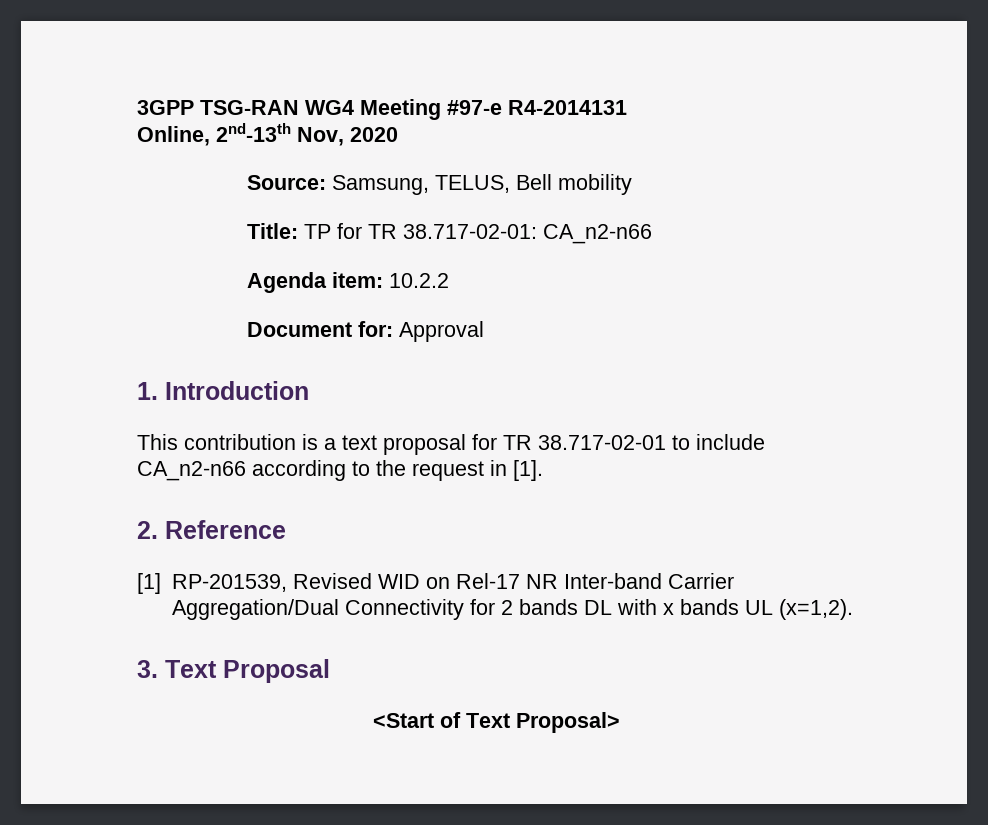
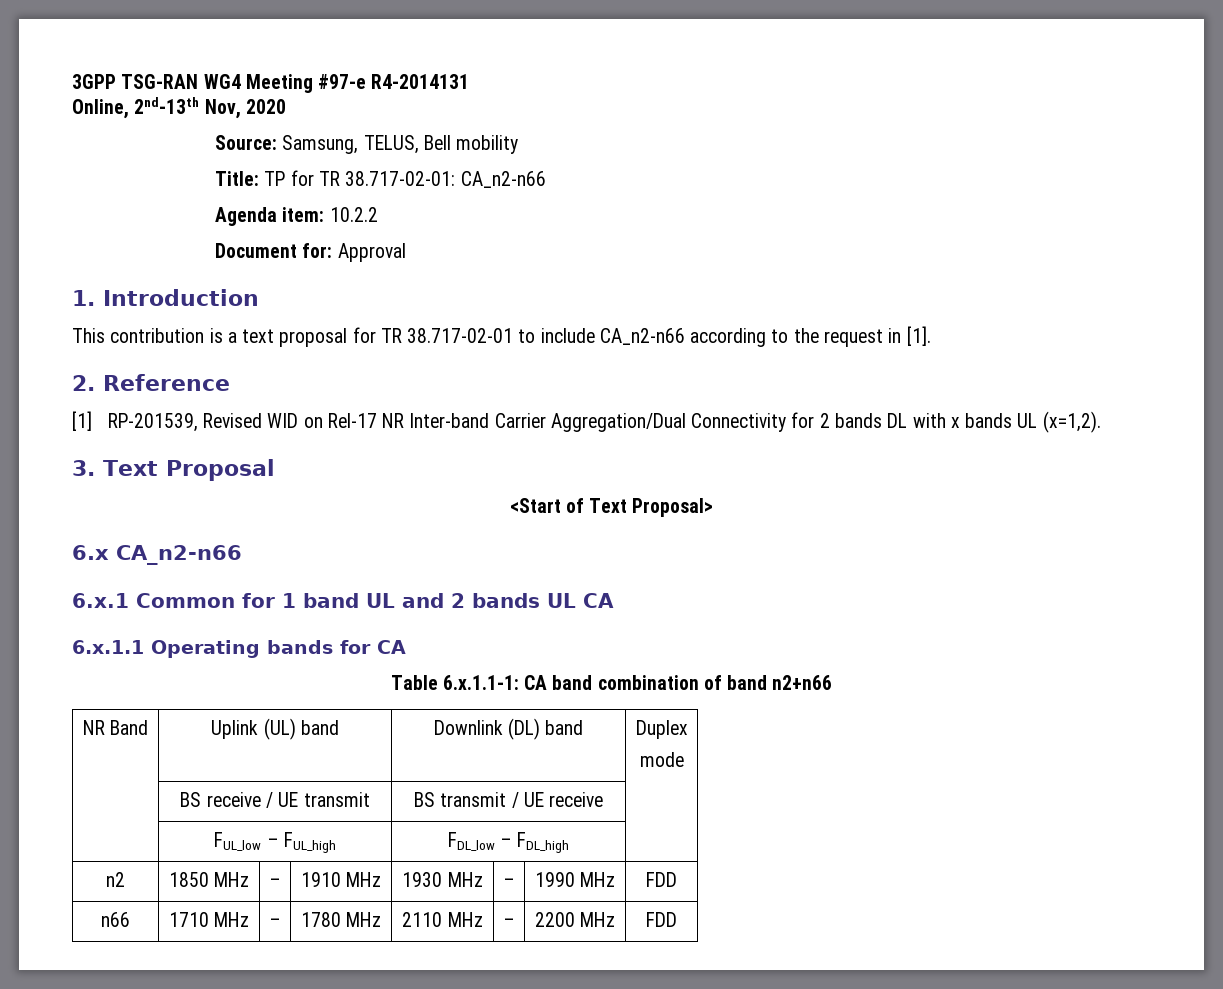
+ 6.x CA_n2-n66
+ 6.x.1 Common for 1 band UL and 2 bands UL CA
+ 6.x.1.1 Operating bands for CA
+ Table 6.x.1.1-1: CA band combination of band n2+n66
+ NR Band | Uplink (UL) band | Downlink (DL) band | Duplex
+ mode
+ | BS receive / UE transmit | BS transmit / UE receive |
+ | FUL_low – FUL_high | FDL_low – FDL_high |
+ n2 | 1850 MHz | – | 1910 MHz | 1930 MHz | – | 1990 MHz | FDD
+ n66 | 1710 MHz | – | 1780 MHz | 2110 MHz | – | 2200 MHz | FDD

